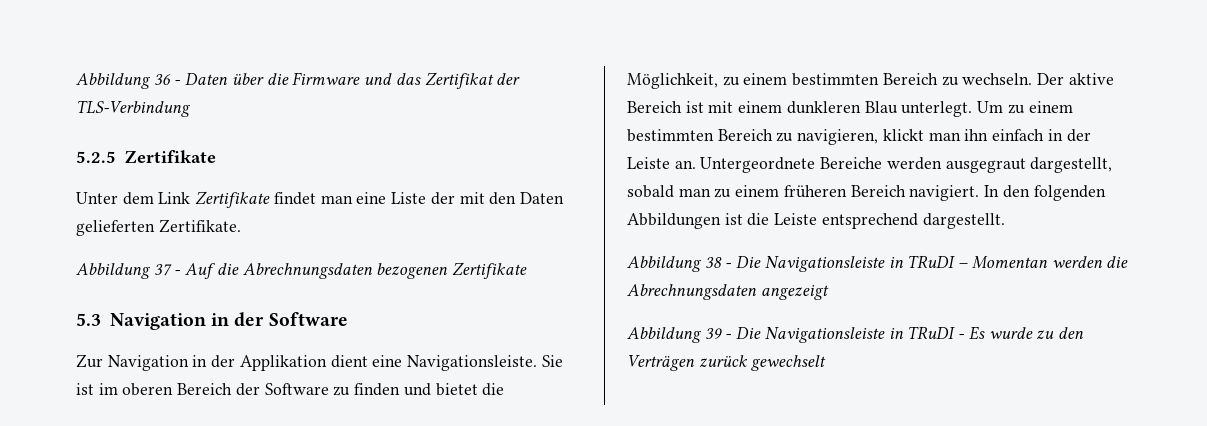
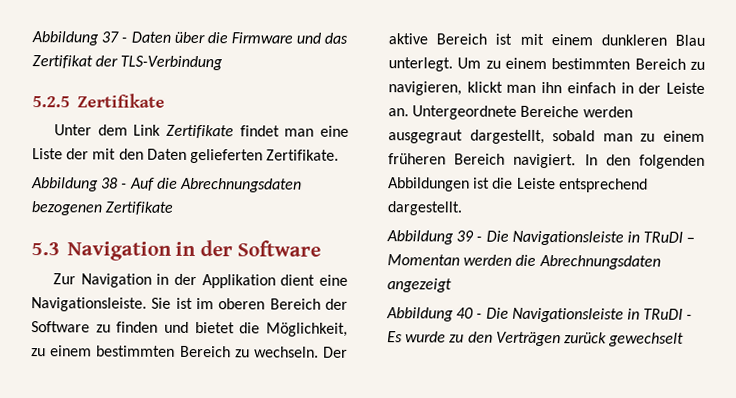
- Abbildung 36 - Daten über die Firmware und das Zertifikat der TLS-Verbindung
+ Abbildung 37 - Daten über die Firmware und das Zertifikat der TLS-Verbindung
- Abbildung 37 - Auf die Abrechnungsdaten bezogenen Zertifikate
+ Abbildung 38 - Auf die Abrechnungsdaten bezogenen Zertifikate
- Abbildung 38 - Die Navigationsleiste in TRuDI – Momentan werden die Abrechnungsdaten angezeigt
+ Abbildung 39 - Die Navigationsleiste in TRuDI – Momentan werden die Abrechnungsdaten angezeigt
- Abbildung 39 - Die Navigationsleiste in TRuDI - Es wurde zu den Verträgen zurück gewechselt
+ Abbildung 40 - Die Navigationsleiste in TRuDI - Es wurde zu den Verträgen zurück gewechselt

